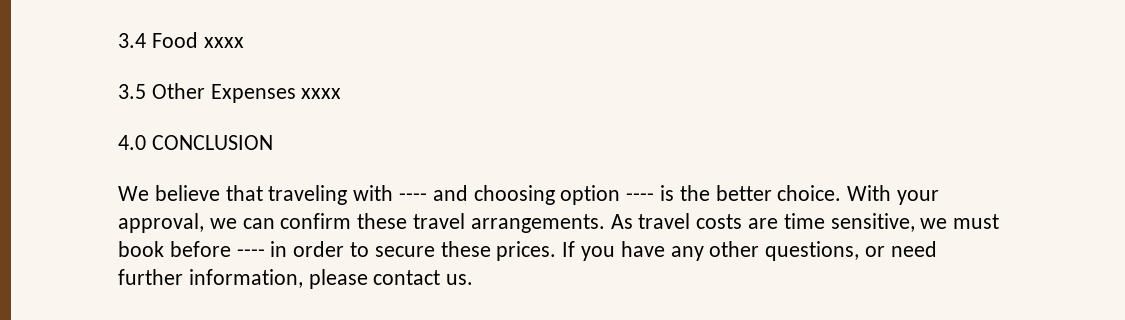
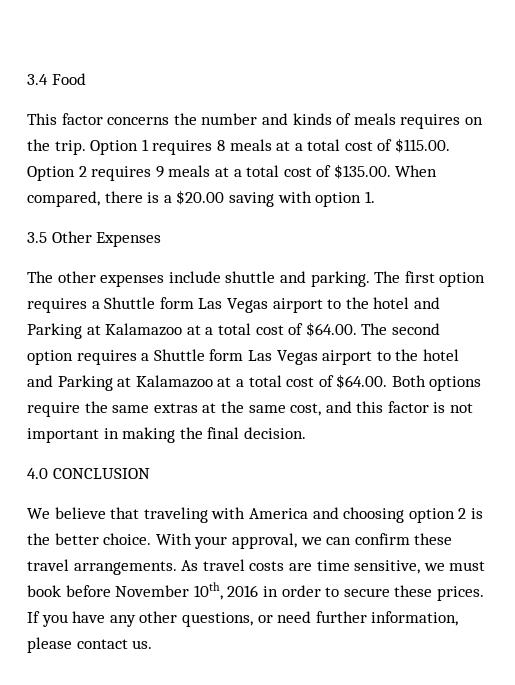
- 3.4 Food xxxx
- 3.5 Other Expenses xxxx
+ 3.4 Food
+ This factor concerns the number and kinds of meals requires on the trip. Option 1 requires 8 meals at a total cost of $115.00. Option 2 requires 9 meals at a total cost of $135.00. When compared, there is a $20.00 saving with option 1.
+ 3.5 Other Expenses
+ The other expenses include shuttle and parking. The first option requires a Shuttle form Las Vegas airport to the hotel and Parking at Kalamazoo at a total cost of $64.00. The second option requires a Shuttle form Las Vegas airport to the hotel and Parking at Kalamazoo at a total cost of $64.00. Both options require the same extras at the same cost, and this factor is not important in making the final decision.
- We believe that traveling with ---- and choosing option ---- is the better choice.
+ We believe that traveling with America and choosing option 2 is the better choice.
- As travel costs are time sensitive, we must book before ---- in order to secure these prices.
+ As travel costs are time sensitive, we must book before November 10th, 2016 in order to secure these prices.

